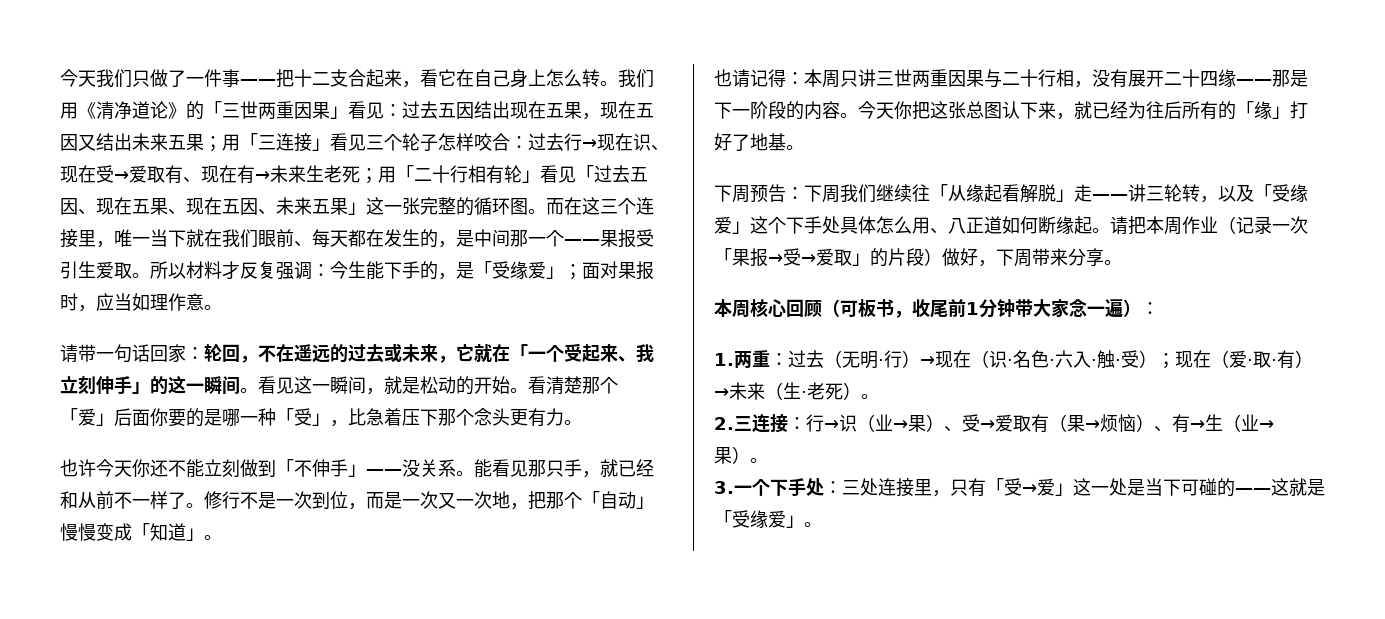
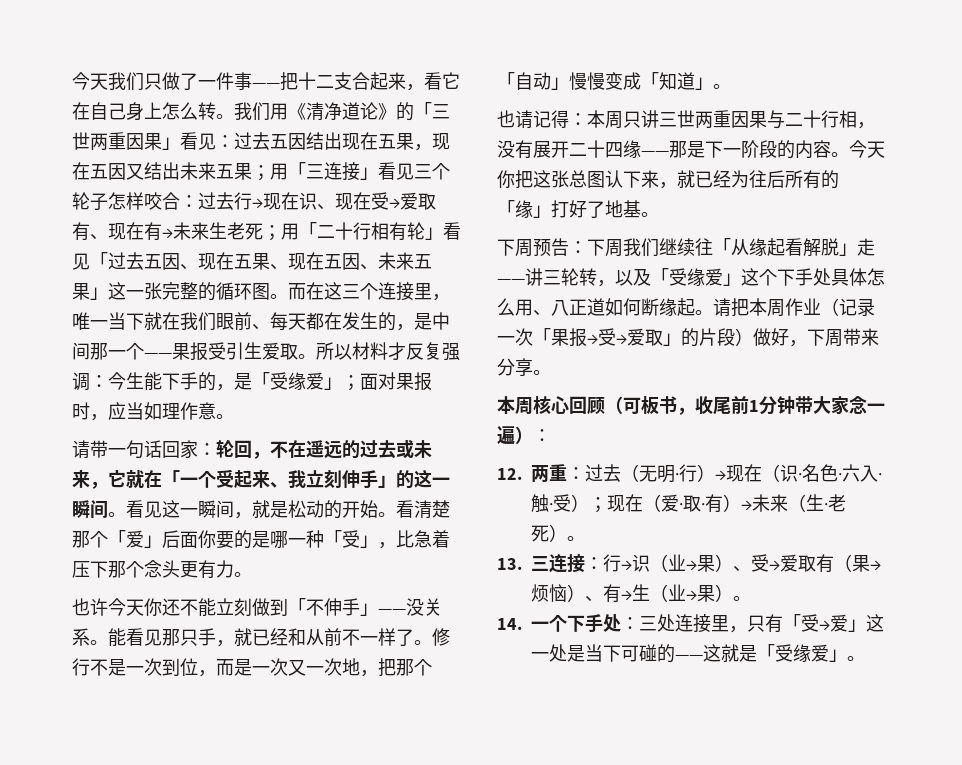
- 1.两重：过去（无明·行）→现在（识·名色·六入·触·受）；现在（爱·取·有）→未来（生·老死）。
+ 12.两重：过去（无明·行）→现在（识·名色·六入·触·受）；现在（爱·取·有）→未来（生·老死）。
- 2.三连接：行→识（业→果）、受→爱取有（果→烦恼）、有→生（业→果）。
+ 13.三连接：行→识（业→果）、受→爱取有（果→烦恼）、有→生（业→果）。
- 3.一个下手处：三处连接里，只有「受→爱」这一处是当下可碰的——这就是「受缘爱」。
+ 14.一个下手处：三处连接里，只有「受→爱」这一处是当下可碰的——这就是「受缘爱」。

